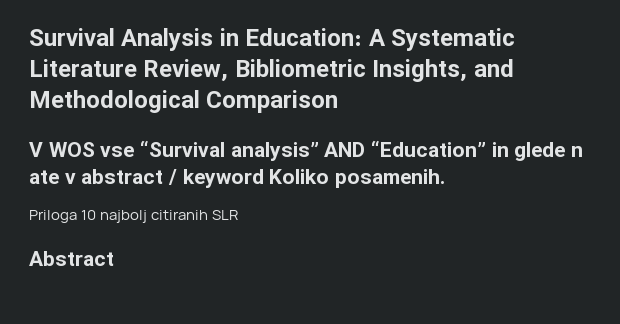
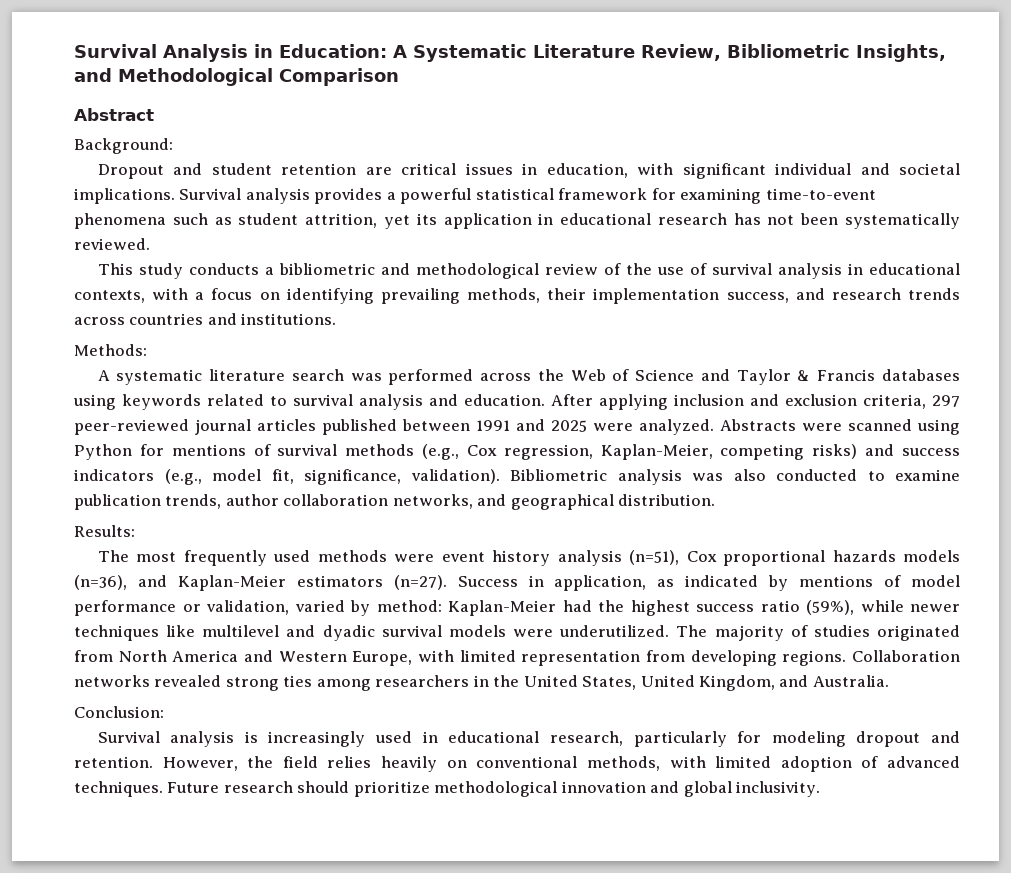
- V WOS vse “Survival analysis” AND “Education” in glede n ate v abstract / keyword Koliko posamenih.
- Priloga 10 najbolj citiranih SLR
  Abstract
+ Background:
+ Dropout and student retention are critical issues in education, with significant individual and societal implications. Survival analysis provides a powerful statistical framework for examining time-to-event phenomena such as student attrition, yet its application in educational research has not been systematically reviewed.
+ This study conducts a bibliometric and methodological review of the use of survival analysis in educational contexts, with a focus on identifying prevailing methods, their implementation success, and research trends across countries and institutions.
+ Methods:
+ A systematic literature search was performed across the Web of Science and Taylor & Francis databases using keywords related to survival analysis and education. After applying inclusion and exclusion criteria, 297 peer-reviewed journal articles published between 1991 and 2025 were analyzed. Abstracts were scanned using Python for mentions of survival methods (e.g., Cox regression, Kaplan-Meier, competing risks) and success indicators (e.g., model fit, significance, validation). Bibliometric analysis was also conducted to examine publication trends, author collaboration networks, and geographical distribution.
+ Results:
+ The most frequently used methods were event history analysis (n=51), Cox proportional hazards models (n=36), and Kaplan-Meier estimators (n=27). Success in application, as indicated by mentions of model performance or validation, varied by method: Kaplan-Meier had the highest success ratio (59%), while newer techniques like multilevel and dyadic survival models were underutilized. The majority of studies originated from North America and Western Europe, with limited representation from developing regions. Collaboration networks revealed strong ties among researchers in the United States, United Kingdom, and Australia.
+ Conclusion:
+ Survival analysis is increasingly used in educational research, particularly for modeling dropout and retention. However, the field relies heavily on conventional methods, with limited adoption of advanced techniques. Future research should prioritize methodological innovation and global inclusivity.

